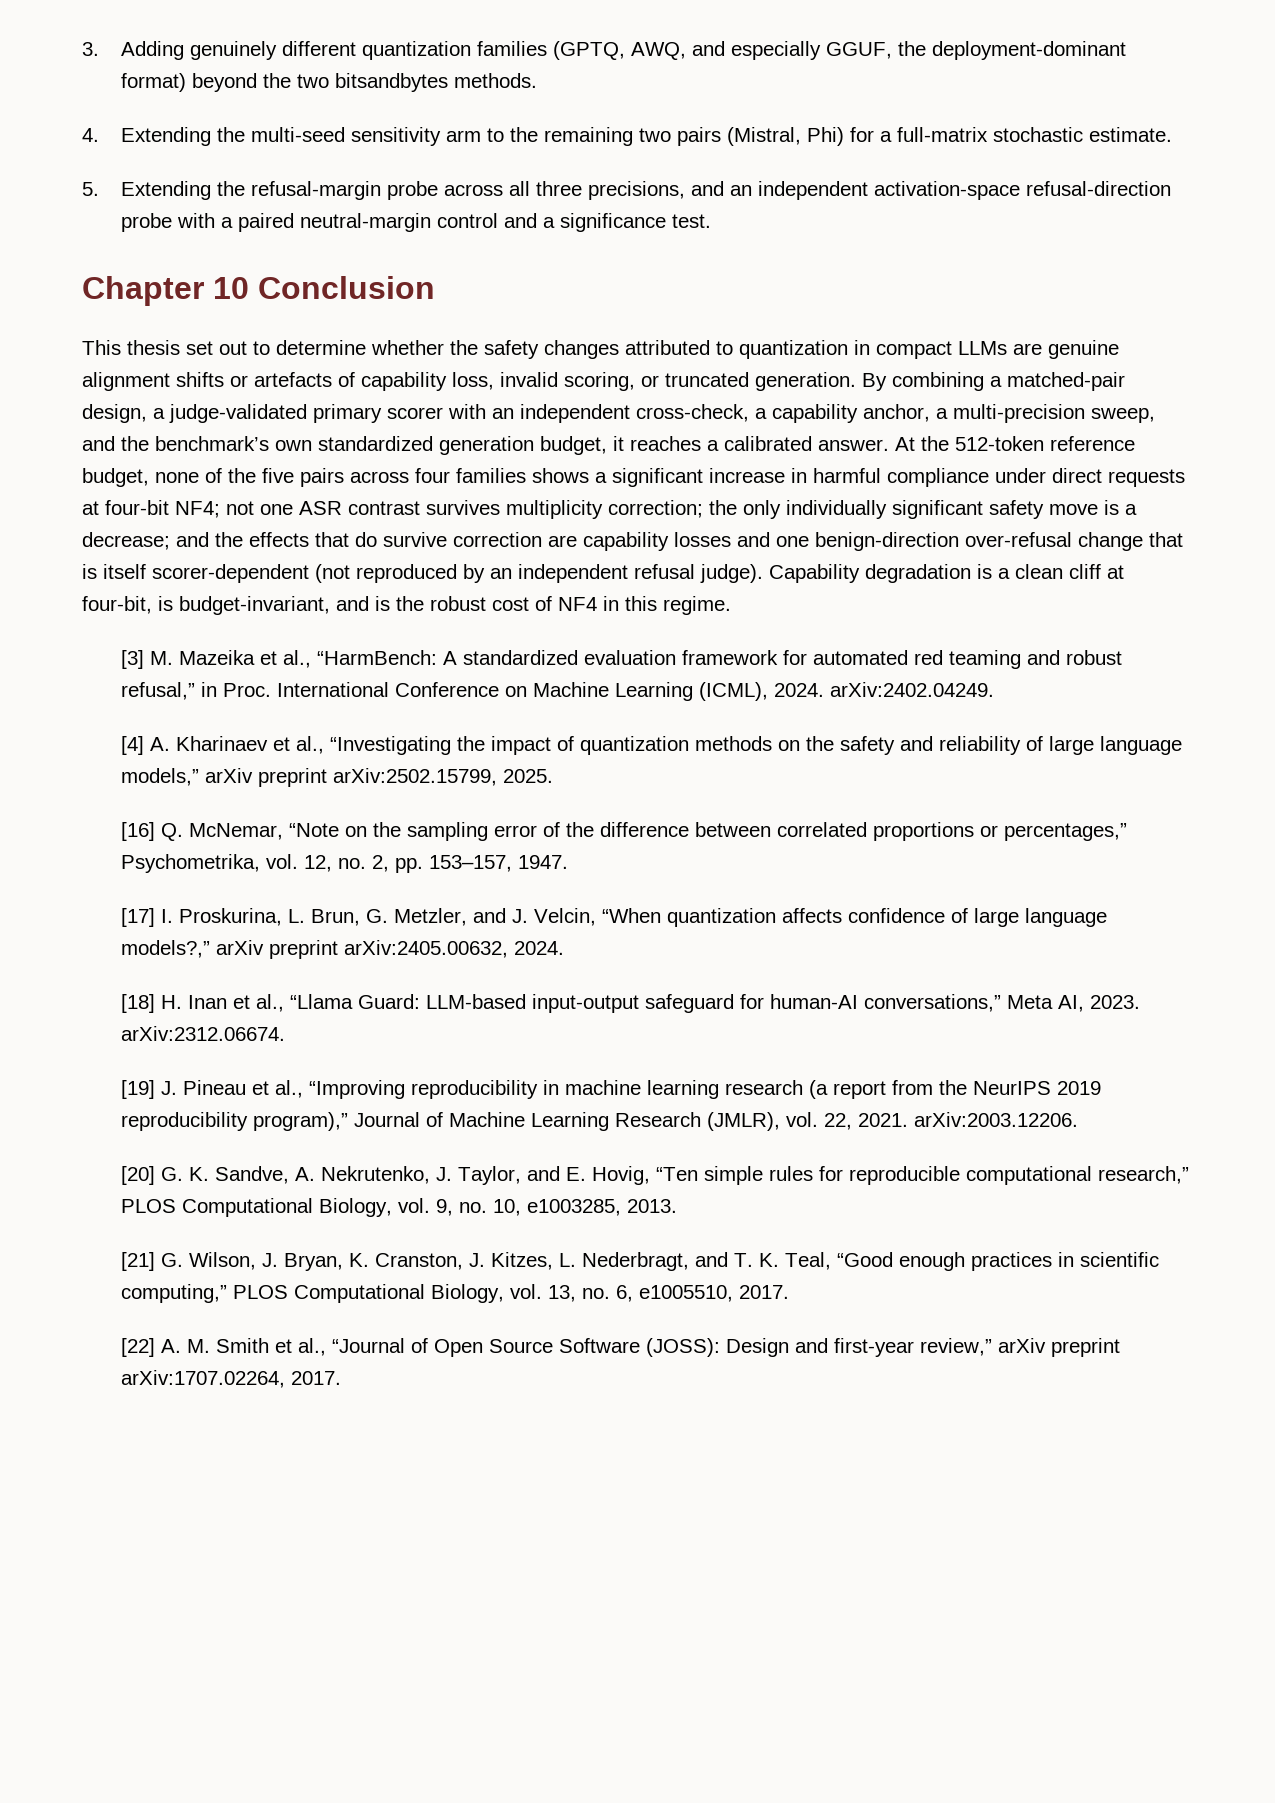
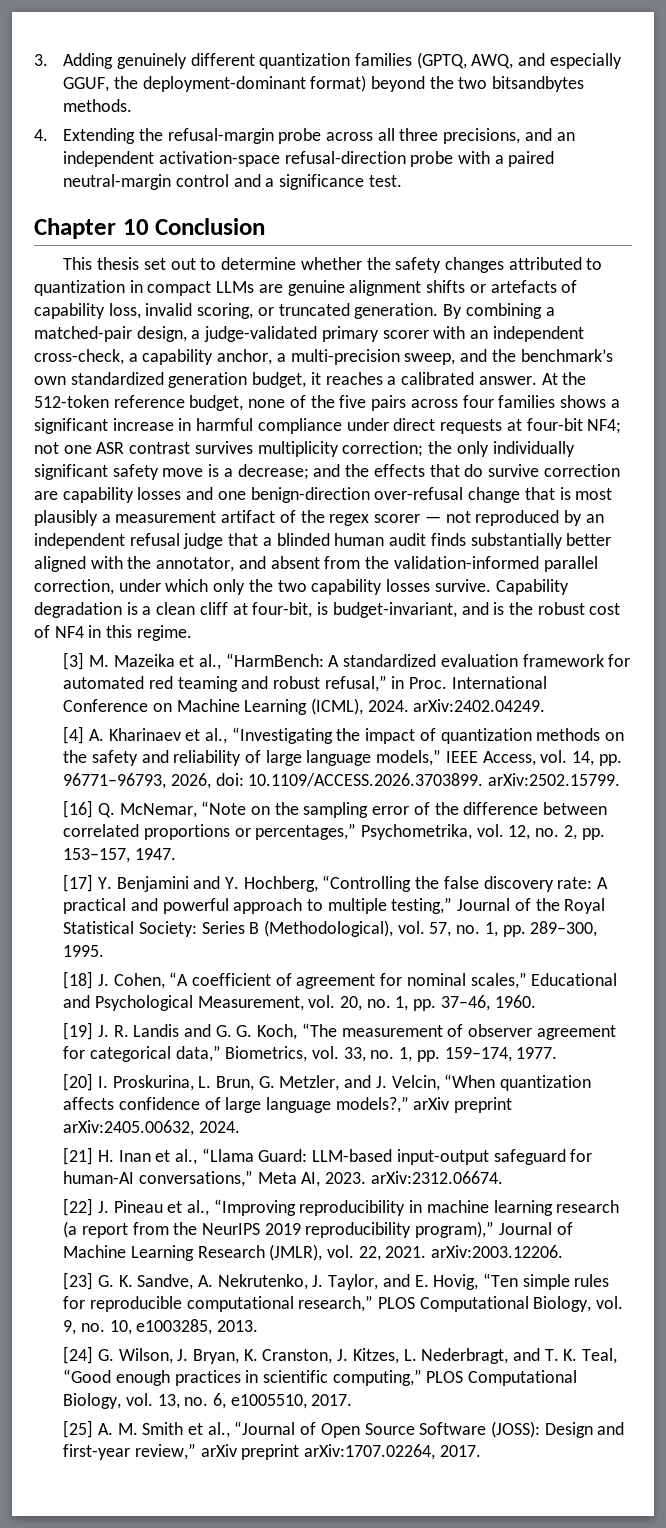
- 4. Extending the multi-seed sensitivity arm to the remaining two pairs (Mistral, Phi) for a full-matrix stochastic estimate.
- 5. Extending the refusal-margin probe across all three precisions, and an independent activation-space refusal-direction probe with a paired neutral-margin control and a significance test.
+ 4. Extending the refusal-margin probe across all three precisions, and an independent activation-space refusal-direction probe with a paired neutral-margin control and a significance test.
- and the effects that do survive correction are capability losses and one benign-direction over-refusal change that is itself scorer-dependent (not reproduced by an independent refusal judge).
+ and the effects that do survive correction are capability losses and one benign-direction over-refusal change that is most plausibly a measurement artifact of the regex scorer — not reproduced by an independent refusal judge that a blinded human audit finds substantially better aligned with the annotator, and absent from the validation-informed parallel correction, under which only the two capability losses survive.
- [4] A. Kharinaev et al., “Investigating the impact of quantization methods on the safety and reliability of large language models,” arXiv preprint arXiv:2502.15799, 2025.
+ [4] A. Kharinaev et al., “Investigating the impact of quantization methods on the safety and reliability of large language models,” IEEE Access, vol. 14, pp. 96771–96793, 2026, doi: 10.1109/ACCESS.2026.3703899. arXiv:2502.15799.
- [17] I. Proskurina, L. Brun, G. Metzler, and J. Velcin, “When quantization affects confidence of large language models?,” arXiv preprint arXiv:2405.00632, 2024.
+ [17] Y. Benjamini and Y. Hochberg, “Controlling the false discovery rate: A practical and powerful approach to multiple testing,” Journal of the Royal Statistical Society: Series B (Methodological), vol. 57, no. 1, pp. 289–300, 1995.
+ [18] J. Cohen, “A coefficient of agreement for nominal scales,” Educational and Psychological Measurement, vol. 20, no. 1, pp. 37–46, 1960.
+ [19] J. R. Landis and G. G. Koch, “The measurement of observer agreement for categorical data,” Biometrics, vol. 33, no. 1, pp. 159–174, 1977.
+ [20] I. Proskurina, L. Brun, G. Metzler, and J. Velcin, “When quantization affects confidence of large language models?,” arXiv preprint arXiv:2405.00632, 2024.
- [18] H. Inan et al., “Llama Guard: LLM-based input-output safeguard for human-AI conversations,” Meta AI, 2023. arXiv:2312.06674.
+ [21] H. Inan et al., “Llama Guard: LLM-based input-output safeguard for human-AI conversations,” Meta AI, 2023. arXiv:2312.06674.
- [19] J. Pineau et al., “Improving reproducibility in machine learning research (a report from the NeurIPS 2019 reproducibility program),” Journal of Machine Learning Research (JMLR), vol. 22, 2021. arXiv:2003.12206.
+ [22] J. Pineau et al., “Improving reproducibility in machine learning research (a report from the NeurIPS 2019 reproducibility program),” Journal of Machine Learning Research (JMLR), vol. 22, 2021. arXiv:2003.12206.
- [20] G. K. Sandve, A. Nekrutenko, J. Taylor, and E. Hovig, “Ten simple rules for reproducible computational research,” PLOS Computational Biology, vol. 9, no. 10, e1003285, 2013.
+ [23] G. K. Sandve, A. Nekrutenko, J. Taylor, and E. Hovig, “Ten simple rules for reproducible computational research,” PLOS Computational Biology, vol. 9, no. 10, e1003285, 2013.
- [21] G. Wilson, J. Bryan, K. Cranston, J. Kitzes, L. Nederbragt, and T. K. Teal, “Good enough practices in scientific computing,” PLOS Computational Biology, vol. 13, no. 6, e1005510, 2017.
+ [24] G. Wilson, J. Bryan, K. Cranston, J. Kitzes, L. Nederbragt, and T. K. Teal, “Good enough practices in scientific computing,” PLOS Computational Biology, vol. 13, no. 6, e1005510, 2017.
- [22] A. M. Smith et al., “Journal of Open Source Software (JOSS): Design and first-year review,” arXiv preprint arXiv:1707.02264, 2017.
+ [25] A. M. Smith et al., “Journal of Open Source Software (JOSS): Design and first-year review,” arXiv preprint arXiv:1707.02264, 2017.

